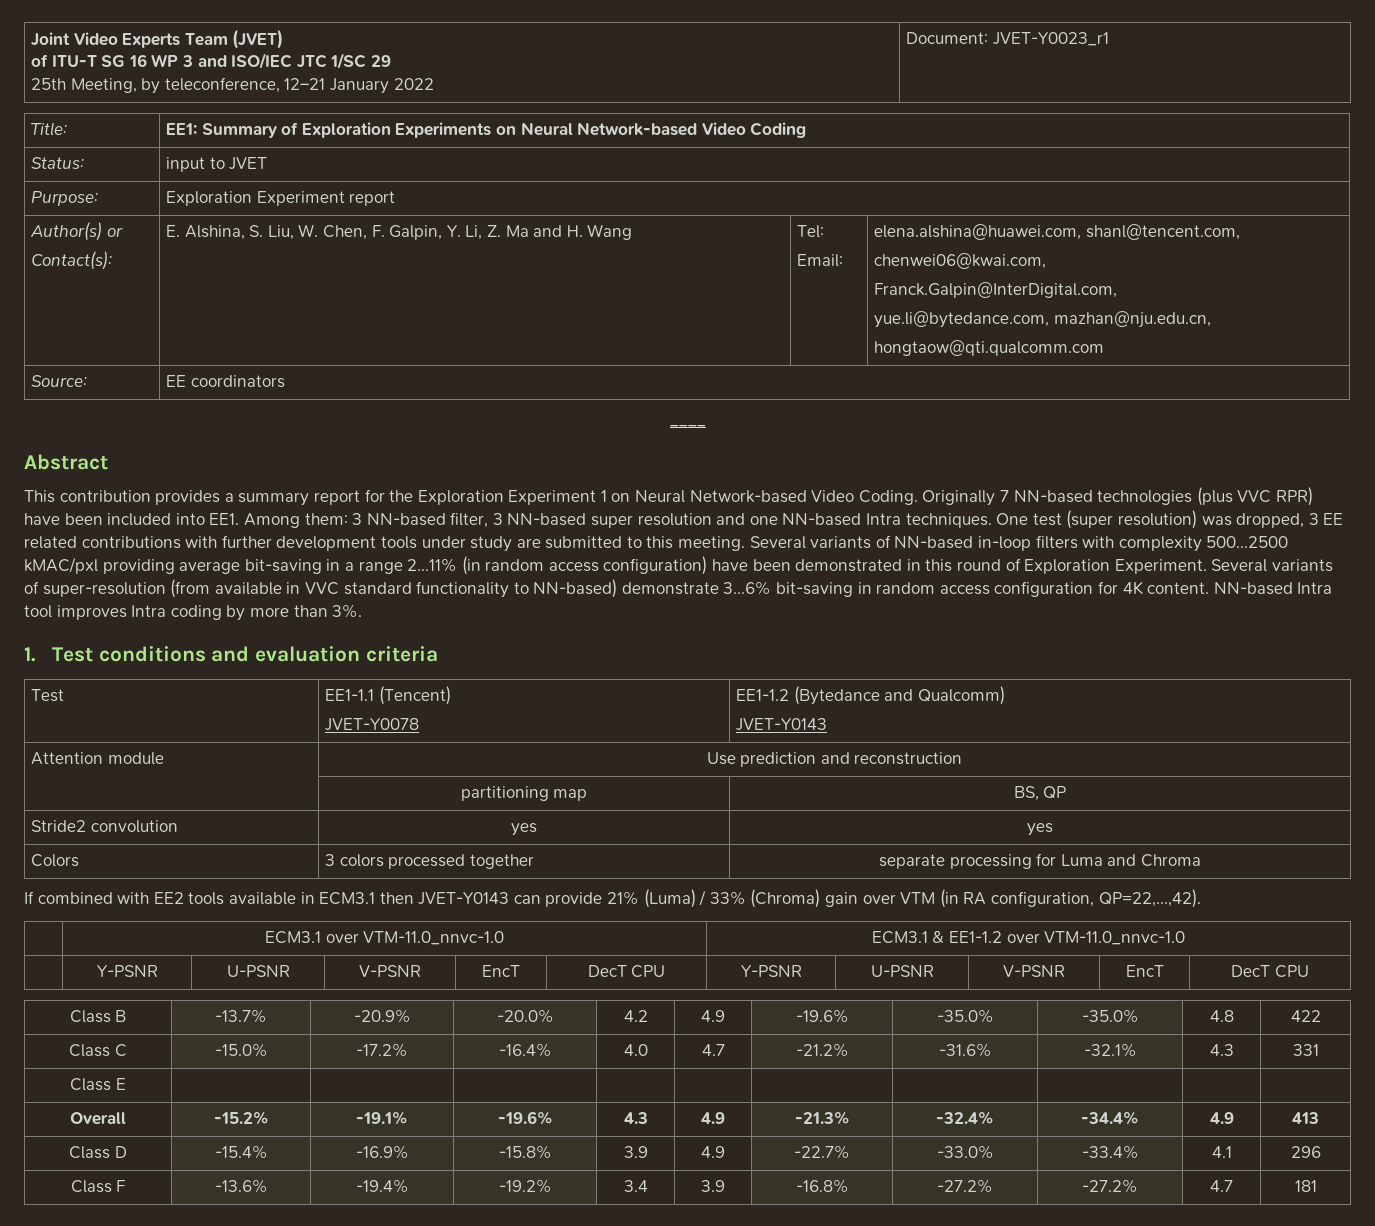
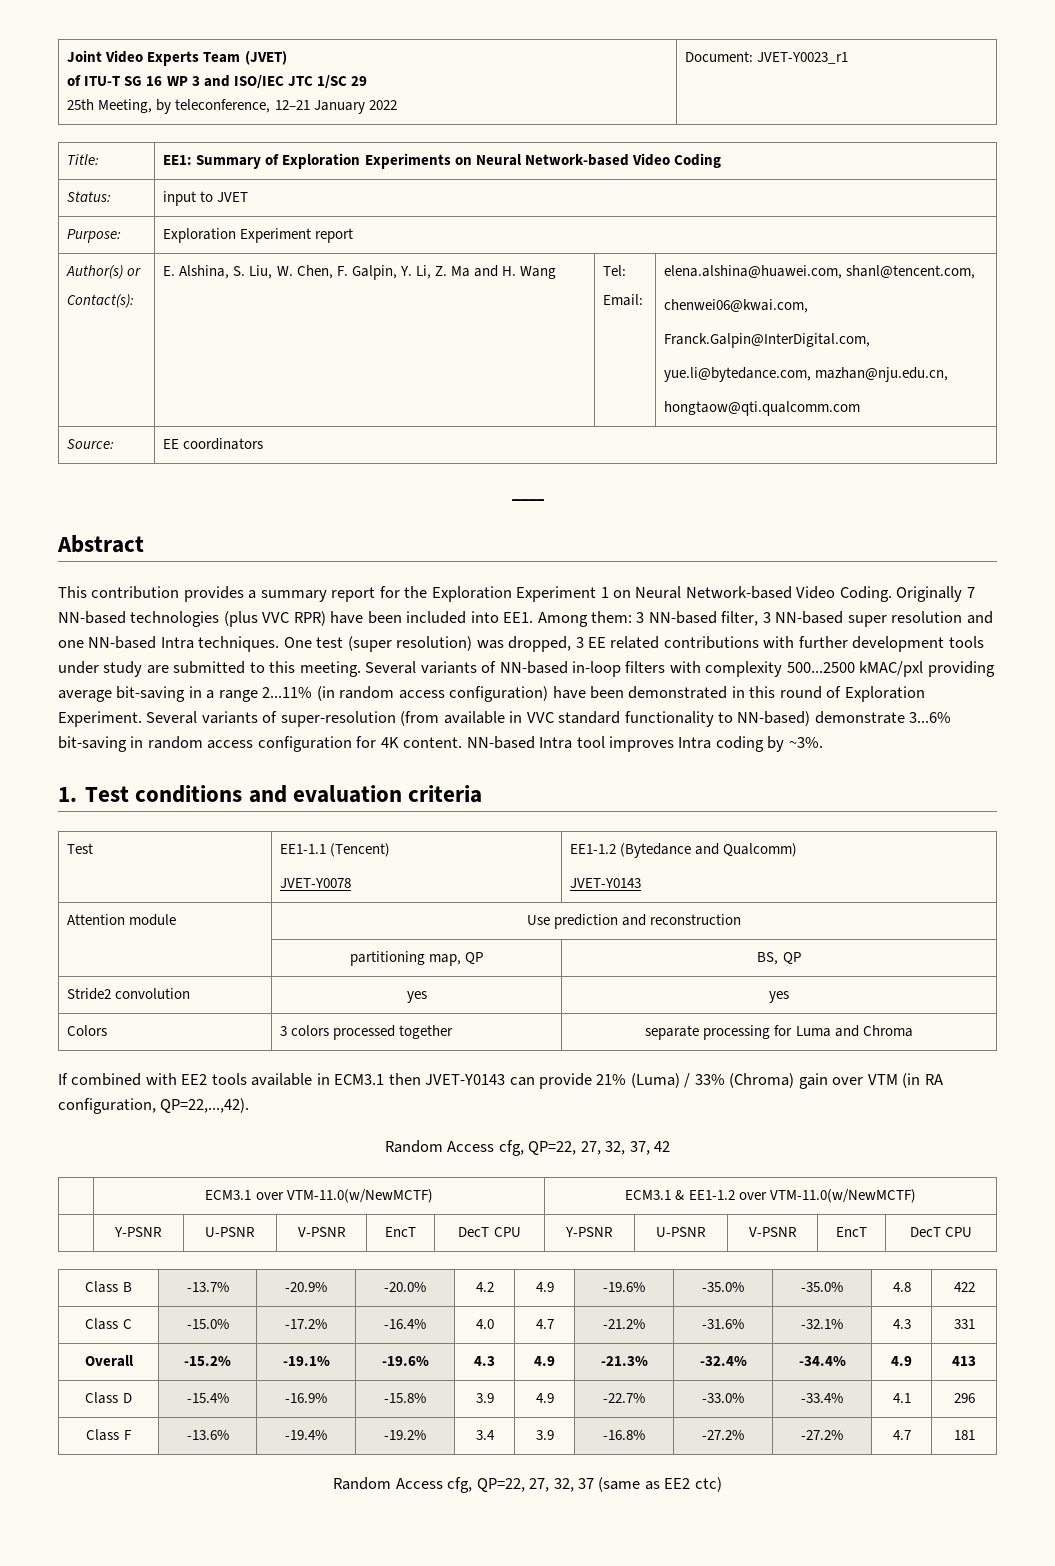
- NN-based Intra tool improves Intra coding by more than 3%.
+ NN-based Intra tool improves Intra coding by ~3%.
- | partitioning map | BS, QP
+ | partitioning map, QP | BS, QP
+ Random Access cfg, QP=22, 27, 32, 37, 42
- | ECM3.1 over VTM-11.0_nnvc-1.0 | ECM3.1 & EE1-1.2 over VTM-11.0_nnvc-1.0
+ | ECM3.1 over VTM-11.0(w/NewMCTF) | ECM3.1 & EE1-1.2 over VTM-11.0(w/NewMCTF)
- Class E | | | | | | | | | |
+ Random Access cfg, QP=22, 27, 32, 37 (same as EE2 ctc)

